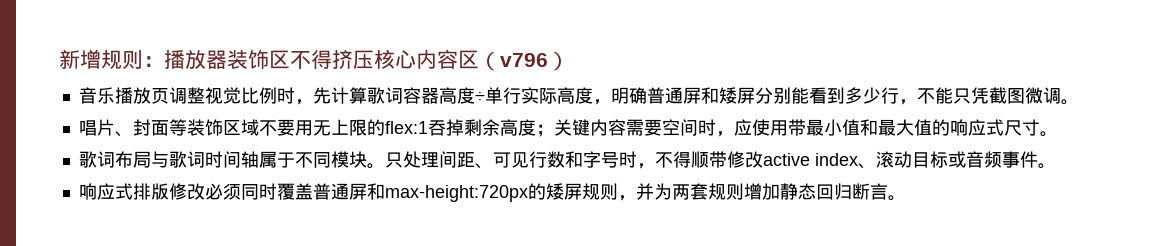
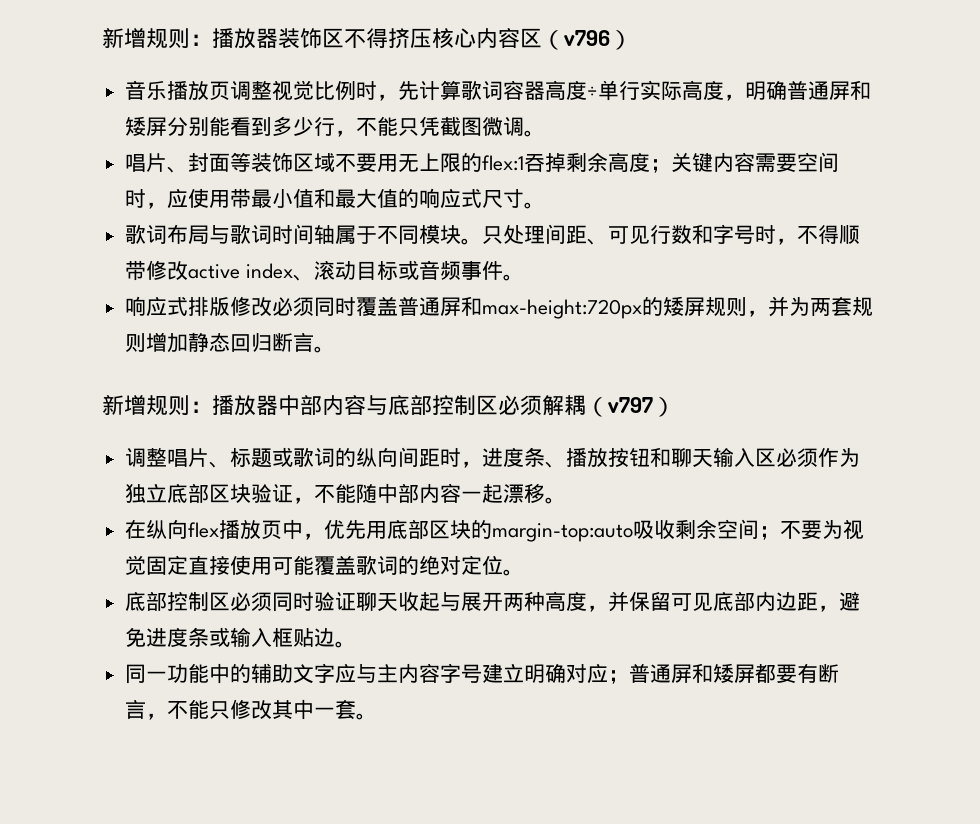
+ 新增规则：播放器中部内容与底部控制区必须解耦（v797）
+ 调整唱片、标题或歌词的纵向间距时，进度条、播放按钮和聊天输入区必须作为独立底部区块验证，不能随中部内容一起漂移。
+ 在纵向flex播放页中，优先用底部区块的margin-top:auto吸收剩余空间；不要为视觉固定直接使用可能覆盖歌词的绝对定位。
+ 底部控制区必须同时验证聊天收起与展开两种高度，并保留可见底部内边距，避免进度条或输入框贴边。
+ 同一功能中的辅助文字应与主内容字号建立明确对应；普通屏和矮屏都要有断言，不能只修改其中一套。

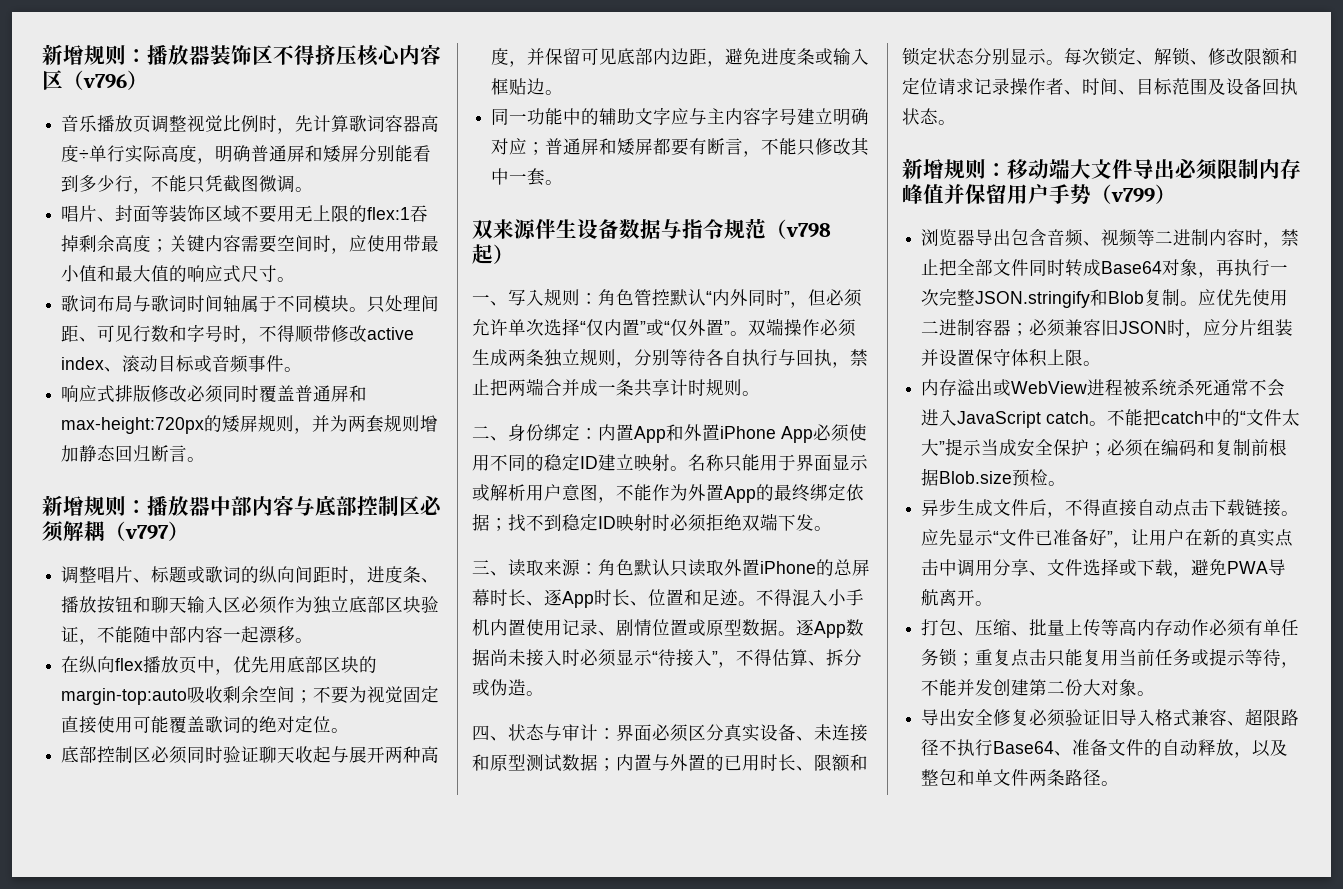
+ 双来源伴生设备数据与指令规范（v798起）
+ 一、写入规则：角色管控默认“内外同时”，但必须允许单次选择“仅内置”或“仅外置”。双端操作必须生成两条独立规则，分别等待各自执行与回执，禁止把两端合并成一条共享计时规则。
+ 二、身份绑定：内置App和外置iPhone App必须使用不同的稳定ID建立映射。名称只能用于界面显示或解析用户意图，不能作为外置App的最终绑定依据；找不到稳定ID映射时必须拒绝双端下发。
+ 三、读取来源：角色默认只读取外置iPhone的总屏幕时长、逐App时长、位置和足迹。不得混入小手机内置使用记录、剧情位置或原型数据。逐App数据尚未接入时必须显示“待接入”，不得估算、拆分或伪造。
+ 四、状态与审计：界面必须区分真实设备、未连接和原型测试数据；内置与外置的已用时长、限额和锁定状态分别显示。每次锁定、解锁、修改限额和定位请求记录操作者、时间、目标范围及设备回执状态。
+ 新增规则：移动端大文件导出必须限制内存峰值并保留用户手势（v799）
+ 浏览器导出包含音频、视频等二进制内容时，禁止把全部文件同时转成Base64对象，再执行一次完整JSON.stringify和Blob复制。应优先使用二进制容器；必须兼容旧JSON时，应分片组装并设置保守体积上限。
+ 内存溢出或WebView进程被系统杀死通常不会进入JavaScript catch。不能把catch中的“文件太大”提示当成安全保护；必须在编码和复制前根据Blob.size预检。
+ 异步生成文件后，不得直接自动点击下载链接。应先显示“文件已准备好”，让用户在新的真实点击中调用分享、文件选择或下载，避免PWA导航离开。
+ 打包、压缩、批量上传等高内存动作必须有单任务锁；重复点击只能复用当前任务或提示等待，不能并发创建第二份大对象。
+ 导出安全修复必须验证旧导入格式兼容、超限路径不执行Base64、准备文件的自动释放，以及整包和单文件两条路径。

